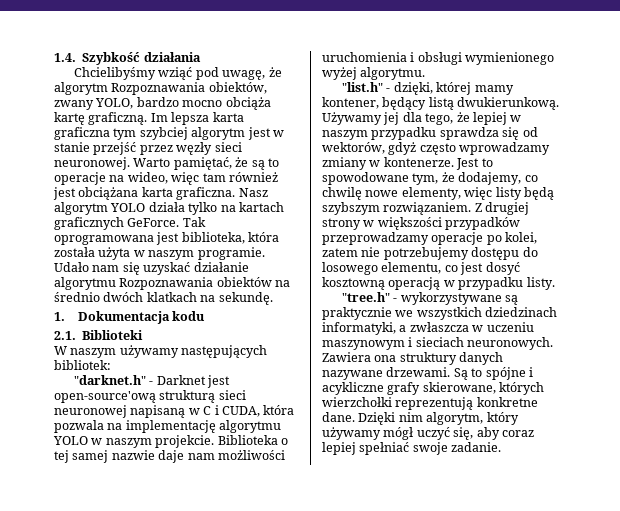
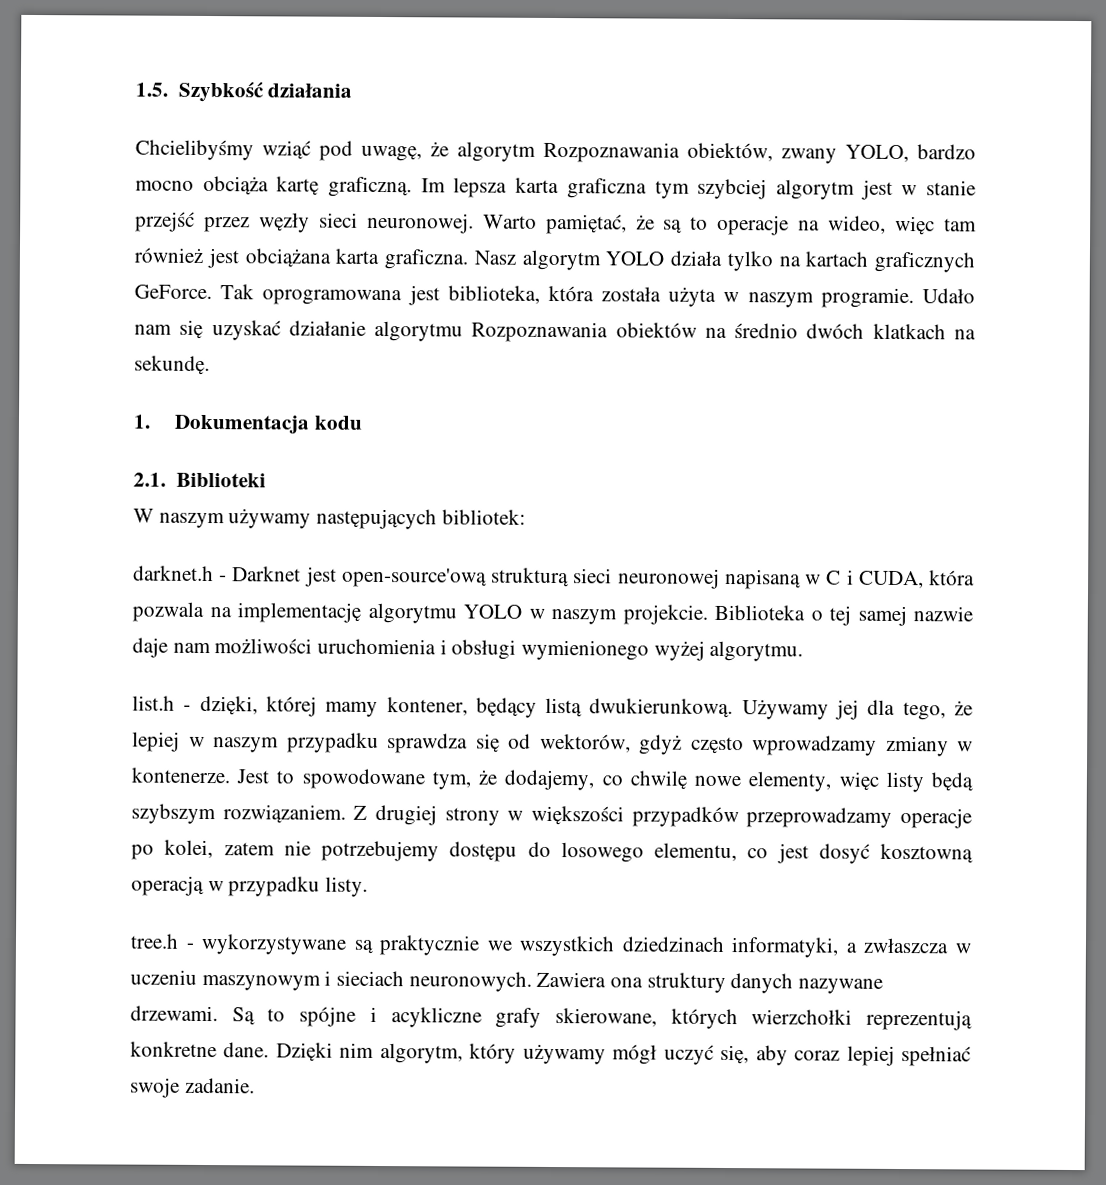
- 1.4. Szybkość działania
+ 1.5. Szybkość działania
- "darknet.h" - Darknet jest open-source'ową strukturą sieci neuronowej napisaną w C i CUDA, która pozwala na implementację algorytmu YOLO w naszym projekcie.
+ darknet.h - Darknet jest open-source'ową strukturą sieci neuronowej napisaną w C i CUDA, która pozwala na implementację algorytmu YOLO w naszym projekcie.
- "list.h" - dzięki, której mamy kontener, będący listą dwukierunkową.
+ list.h - dzięki, której mamy kontener, będący listą dwukierunkową.
- "tree.h" - wykorzystywane są praktycznie we wszystkich dziedzinach informatyki, a zwłaszcza w uczeniu maszynowym i sieciach neuronowych.
+ tree.h - wykorzystywane są praktycznie we wszystkich dziedzinach informatyki, a zwłaszcza w uczeniu maszynowym i sieciach neuronowych.

